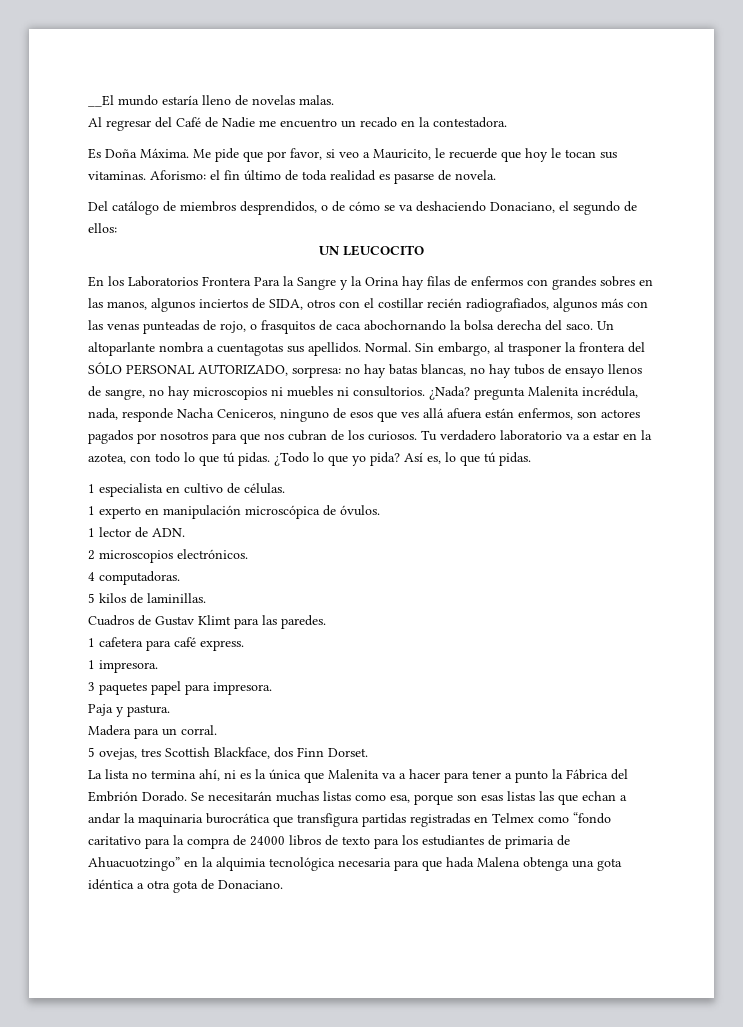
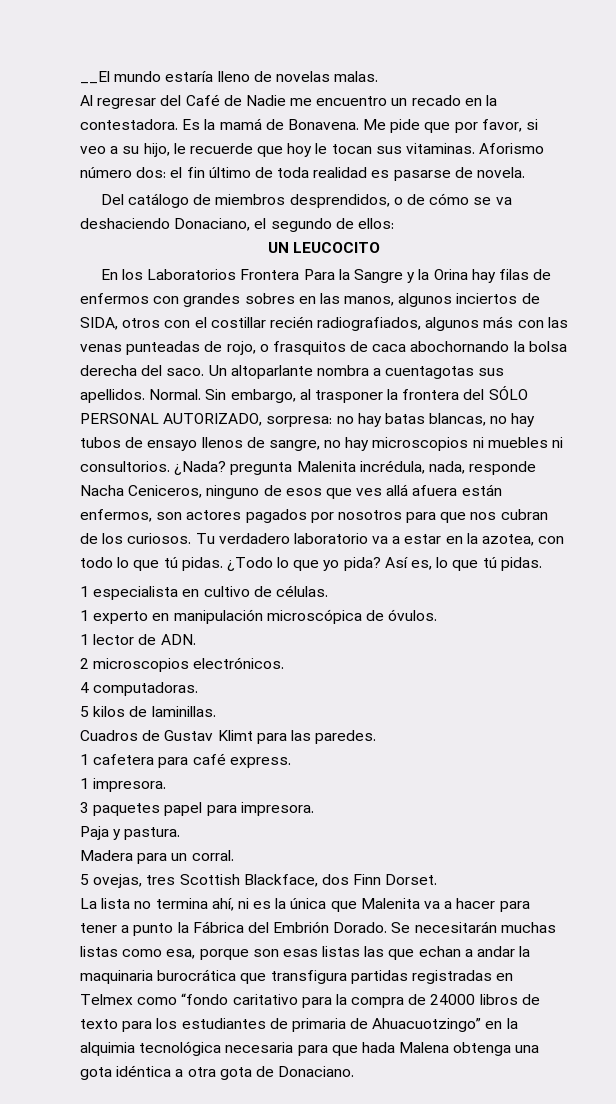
- Al regresar del Café de Nadie me encuentro un recado en la contestadora.
- Es Doña Máxima.
+ Al regresar del Café de Nadie me encuentro un recado en la contestadora. Es la mamá de Bonavena.
- Me pide que por favor, si veo a Mauricito, le recuerde que hoy le tocan sus vitaminas.
+ Me pide que por favor, si veo a su hijo, le recuerde que hoy le tocan sus vitaminas.
- Aforismo: el fin último de toda realidad es pasarse de novela.
+ Aforismo número dos: el fin último de toda realidad es pasarse de novela.

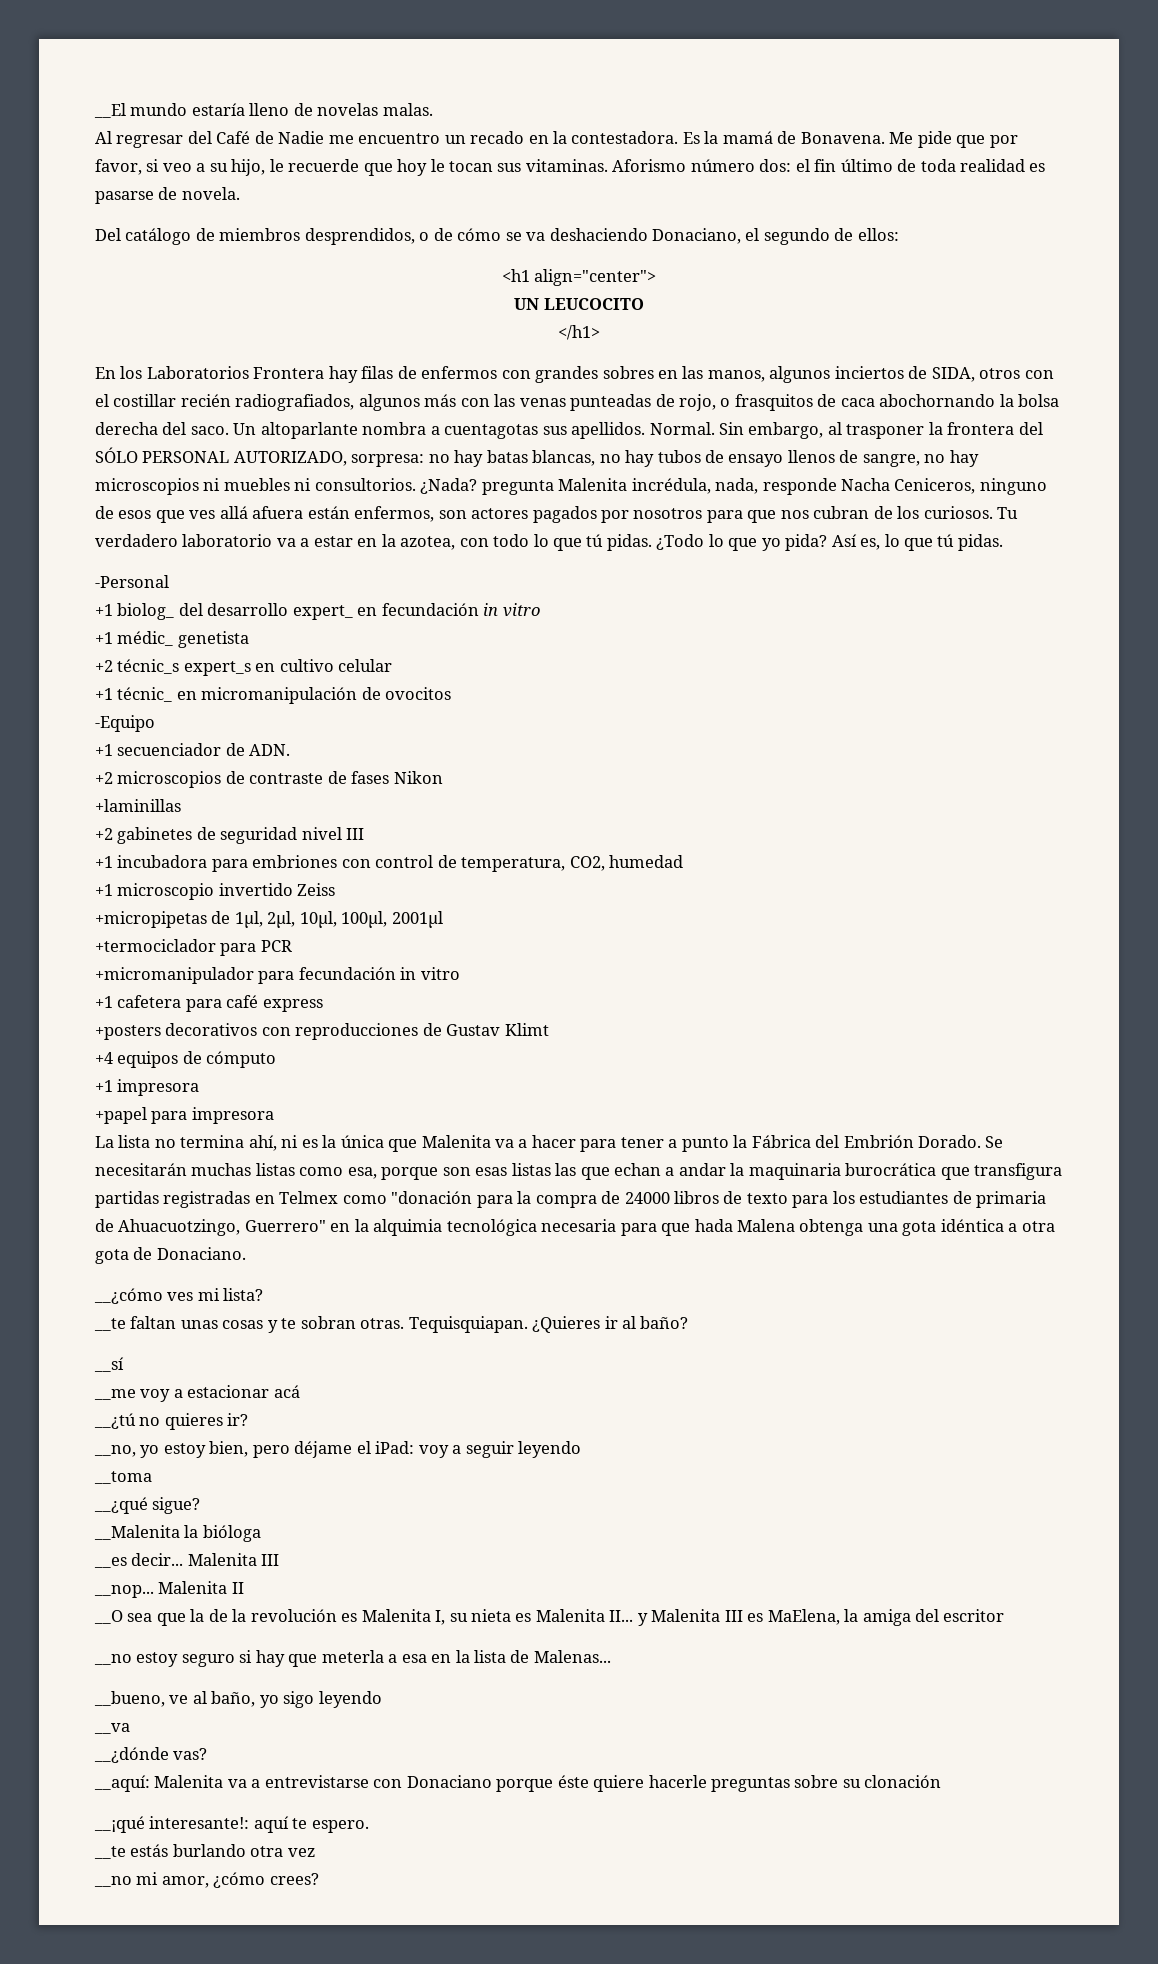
+ <h1 align="center">
+ </h1>
- En los Laboratorios Frontera Para la Sangre y la Orina hay filas de enfermos con grandes sobres en las manos, algunos inciertos de SIDA, otros con el costillar recién radiografiados, algunos más con las venas punteadas de rojo, o frasquitos de caca abochornando la bolsa derecha del saco.
+ En los Laboratorios Frontera hay filas de enfermos con grandes sobres en las manos, algunos inciertos de SIDA, otros con el costillar recién radiografiados, algunos más con las venas punteadas de rojo, o frasquitos de caca abochornando la bolsa derecha del saco.
- 1 especialista en cultivo de células.
- 1 experto en manipulación microscópica de óvulos.
- 1 lector de ADN.
- 2 microscopios electrónicos.
- 4 computadoras.
- 5 kilos de laminillas.
- Cuadros de Gustav Klimt para las paredes.
- 1 cafetera para café express.
- 1 impresora.
- 3 paquetes papel para impresora.
- Paja y pastura.
- Madera para un corral.
- 5 ovejas, tres Scottish Blackface, dos Finn Dorset.
+ -Personal
+ +1 biolog_ del desarrollo expert_ en fecundación in vitro
+ +1 médic_ genetista
+ +2 técnic_s expert_s en cultivo celular
+ +1 técnic_ en micromanipulación de ovocitos
+ -Equipo
+ +1 secuenciador de ADN.
+ +2 microscopios de contraste de fases Nikon
+ +laminillas
+ +2 gabinetes de seguridad nivel III
+ +1 incubadora para embriones con control de temperatura, CO2, humedad
+ +1 microscopio invertido Zeiss
+ +micropipetas de 1µl, 2µl, 10µl, 100µl, 2001µl
+ +termociclador para PCR
+ +micromanipulador para fecundación in vitro
+ +1 cafetera para café express
+ +posters decorativos con reproducciones de Gustav Klimt
+ +4 equipos de cómputo
+ +1 impresora
+ +papel para impresora
- Se necesitarán muchas listas como esa, porque son esas listas las que echan a andar la maquinaria burocrática que transfigura partidas registradas en Telmex como “fondo caritativo para la compra de 24000 libros de texto para los estudiantes de primaria de Ahuacuotzingo” en la alquimia tecnológica necesaria para que hada Malena obtenga una gota idéntica a otra gota de Donaciano.
+ Se necesitarán muchas listas como esa, porque son esas listas las que echan a andar la maquinaria burocrática que transfigura partidas registradas en Telmex como "donación para la compra de 24000 libros de texto para los estudiantes de primaria de Ahuacuotzingo, Guerrero" en la alquimia tecnológica necesaria para que hada Malena obtenga una gota idéntica a otra gota de Donaciano.
+ __¿cómo ves mi lista?
+ __te faltan unas cosas y te sobran otras. Tequisquiapan. ¿Quieres ir al baño?
+ __sí
+ __me voy a estacionar acá
+ __¿tú no quieres ir?
+ __no, yo estoy bien, pero déjame el iPad: voy a seguir leyendo
+ __toma
+ __¿qué sigue?
+ __Malenita la bióloga
+ __es decir... Malenita III
+ __nop... Malenita II
+ __O sea que la de la revolución es Malenita I, su nieta es Malenita II... y Malenita III es MaElena, la amiga del escritor
+ __no estoy seguro si hay que meterla a esa en la lista de Malenas...
+ __bueno, ve al baño, yo sigo leyendo
+ __va
+ __¿dónde vas?
+ __aquí: Malenita va a entrevistarse con Donaciano porque éste quiere hacerle preguntas sobre su clonación
+ __¡qué interesante!: aquí te espero.
+ __te estás burlando otra vez
+ __no mi amor, ¿cómo crees?

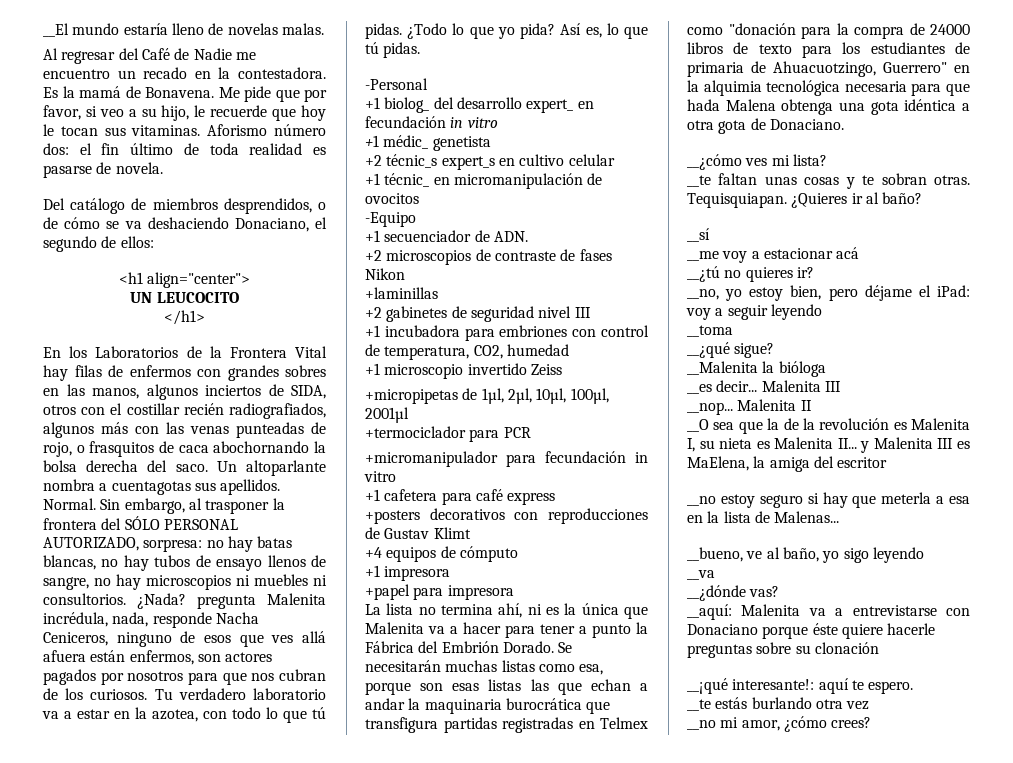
- En los Laboratorios Frontera hay filas de enfermos con grandes sobres en las manos, algunos inciertos de SIDA, otros con el costillar recién radiografiados, algunos más con las venas punteadas de rojo, o frasquitos de caca abochornando la bolsa derecha del saco.
+ En los Laboratorios de la Frontera Vital hay filas de enfermos con grandes sobres en las manos, algunos inciertos de SIDA, otros con el costillar recién radiografiados, algunos más con las venas punteadas de rojo, o frasquitos de caca abochornando la bolsa derecha del saco.

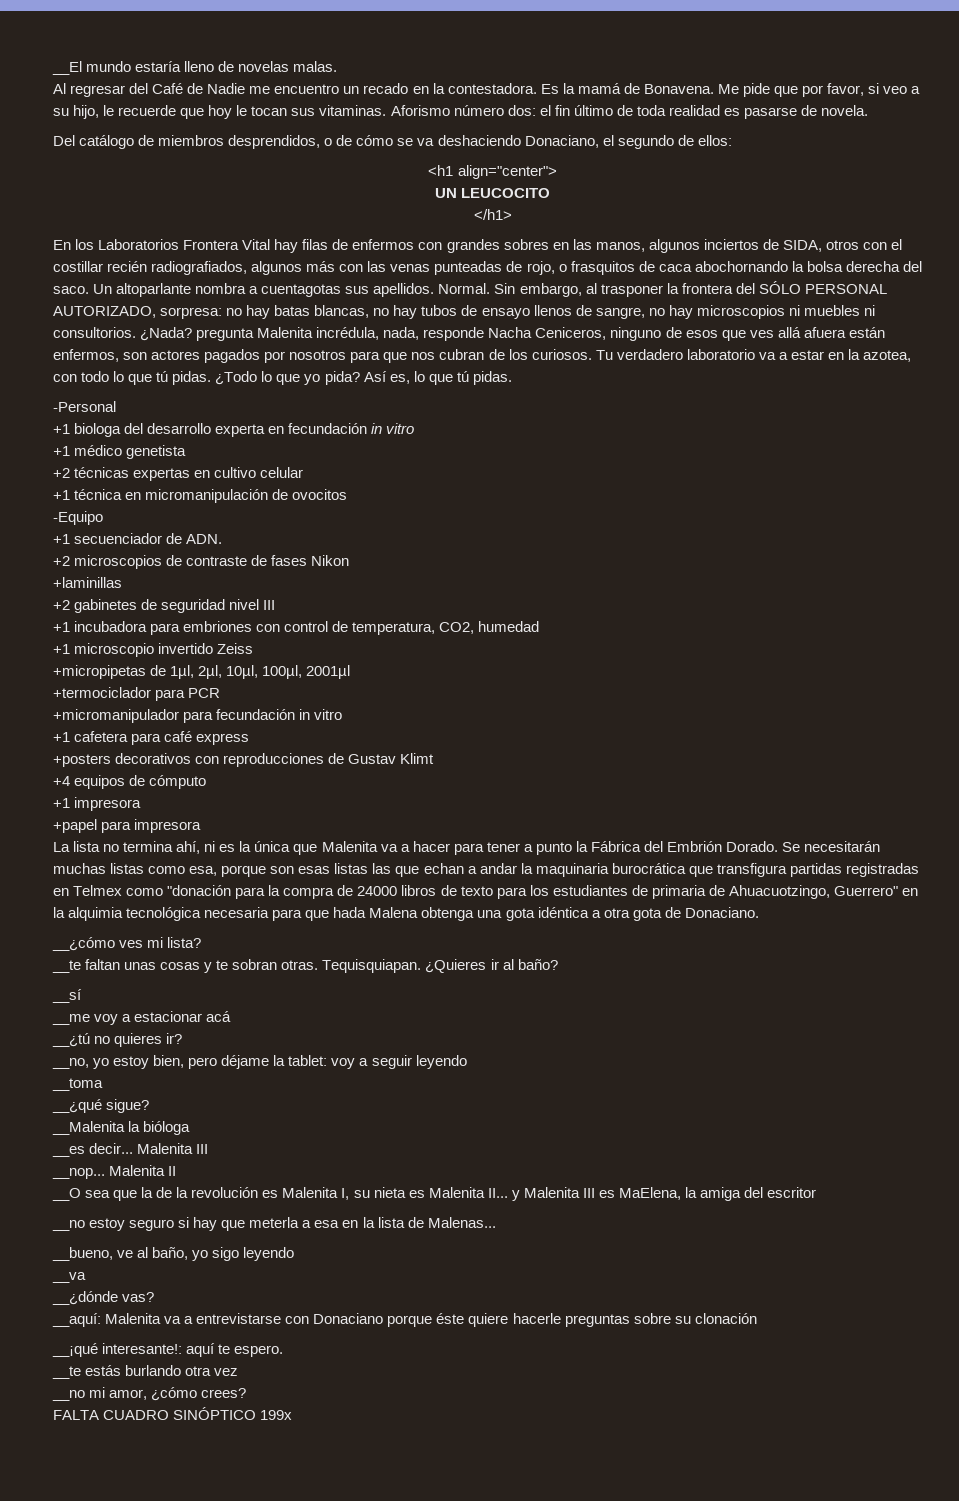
- En los Laboratorios de la Frontera Vital hay filas de enfermos con grandes sobres en las manos, algunos inciertos de SIDA, otros con el costillar recién radiografiados, algunos más con las venas punteadas de rojo, o frasquitos de caca abochornando la bolsa derecha del saco.
+ En los Laboratorios Frontera Vital hay filas de enfermos con grandes sobres en las manos, algunos inciertos de SIDA, otros con el costillar recién radiografiados, algunos más con las venas punteadas de rojo, o frasquitos de caca abochornando la bolsa derecha del saco.
- +1 biolog_ del desarrollo expert_ en fecundación in vitro
+ +1 biologa del desarrollo experta en fecundación in vitro
- +1 médic_ genetista
+ +1 médico genetista
- +2 técnic_s expert_s en cultivo celular
+ +2 técnicas expertas en cultivo celular
- +1 técnic_ en micromanipulación de ovocitos
+ +1 técnica en micromanipulación de ovocitos
- __no, yo estoy bien, pero déjame el iPad: voy a seguir leyendo
+ __no, yo estoy bien, pero déjame la tablet: voy a seguir leyendo
+ FALTA CUADRO SINÓPTICO 199x

